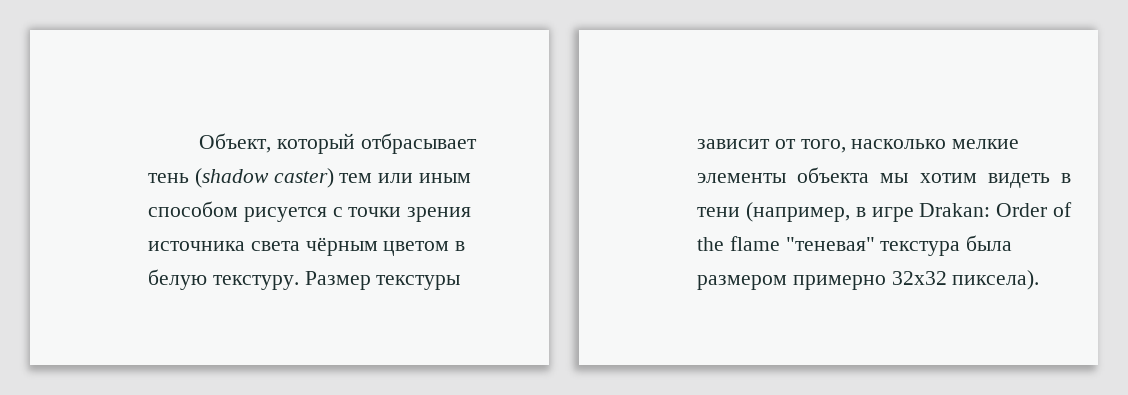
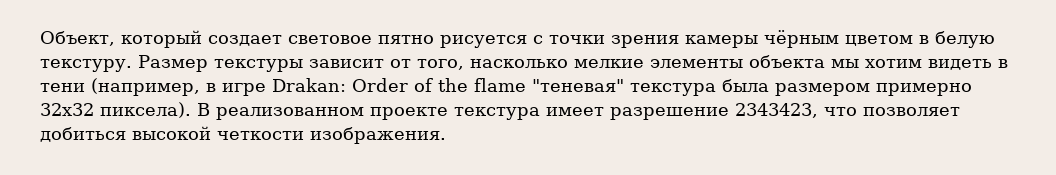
- Объект, который отбрасывает тень (shadow caster) тем или иным способом рисуется с точки зрения источника света чёрным цветом в белую текстуру.
+ Объект, который создает световое пятно рисуется с точки зрения камеры чёрным цветом в белую текстуру.
+ В реализованном проекте текстура имеет разрешение 2343423, что позволяет добиться высокой четкости изображения.

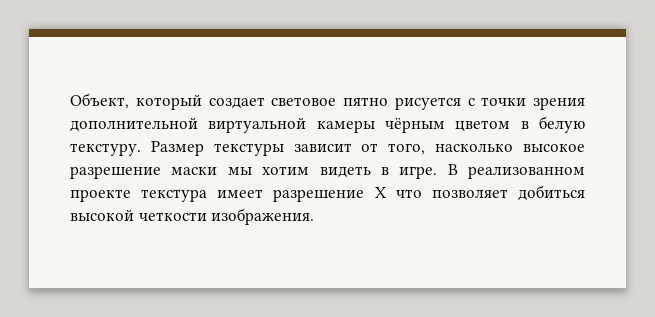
- Объект, который создает световое пятно рисуется с точки зрения камеры чёрным цветом в белую текстуру.
+ Объект, который создает световое пятно рисуется с точки зрения дополнительной виртуальной камеры чёрным цветом в белую текстуру.
- Размер текстуры зависит от того, насколько мелкие элементы объекта мы хотим видеть в тени (например, в игре Drakan: Order of the flame "теневая" текстура была размером примерно 32х32 пиксела).
+ Размер текстуры зависит от того, насколько высокое разрешение маски мы хотим видеть в игре.
- В реализованном проекте текстура имеет разрешение 2343423, что позволяет добиться высокой четкости изображения.
+ В реализованном проекте текстура имеет разрешение X что позволяет добиться высокой четкости изображения.

